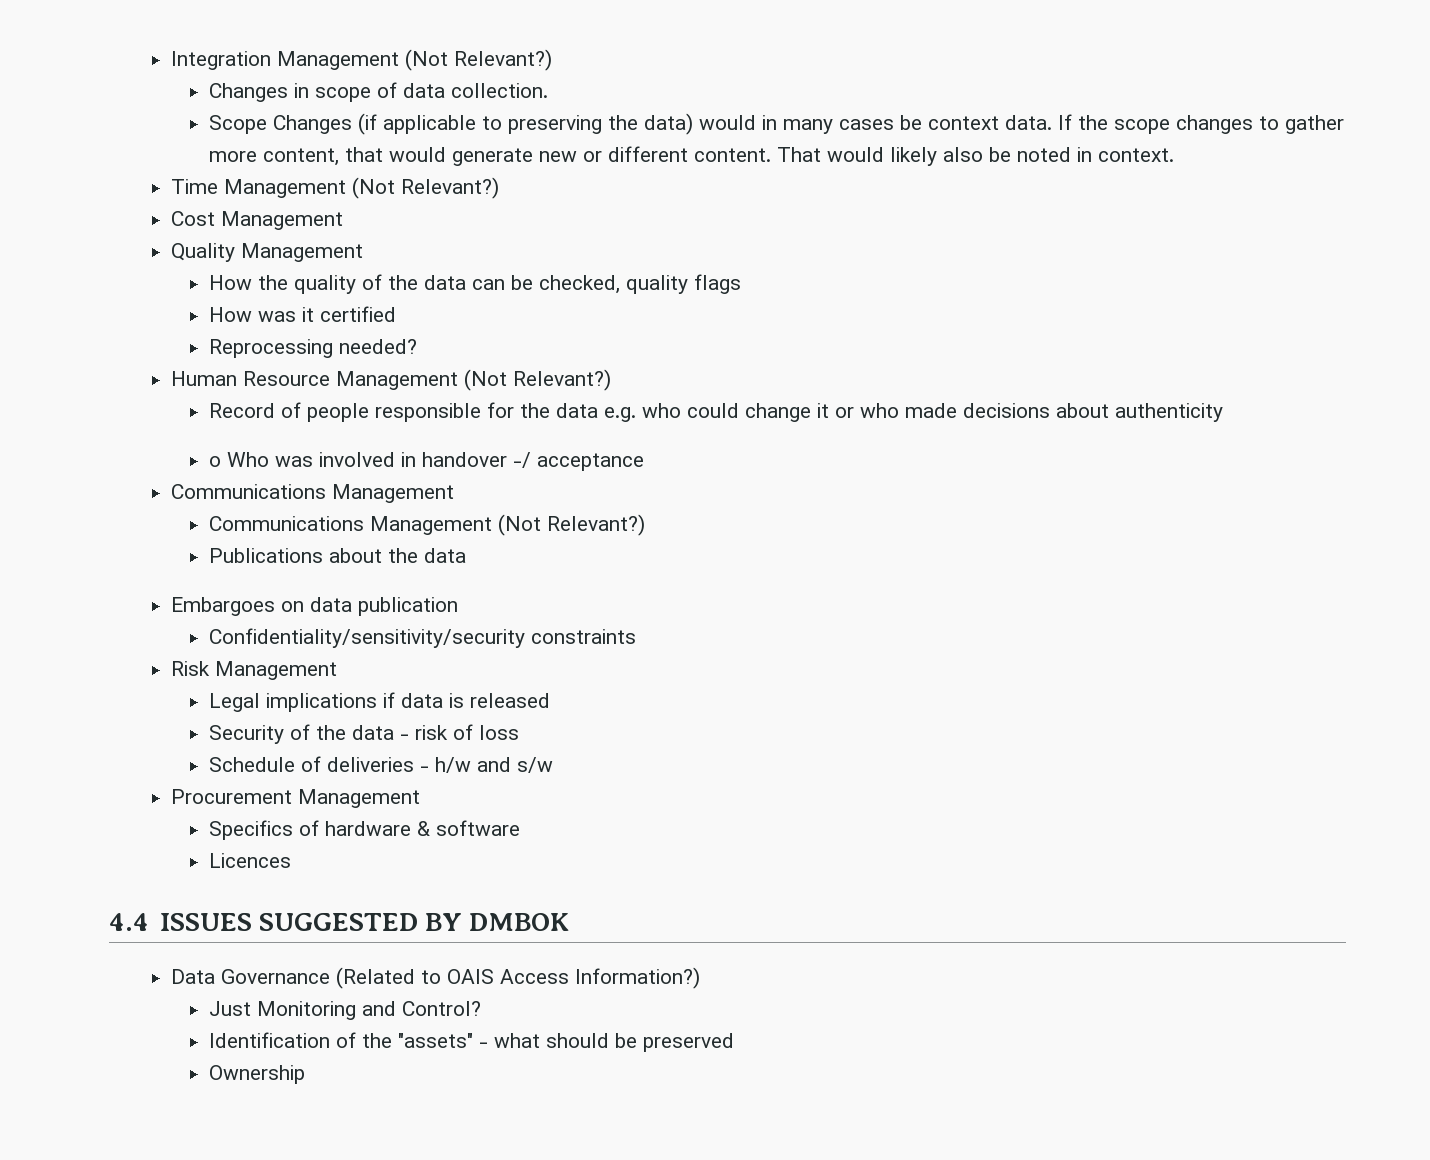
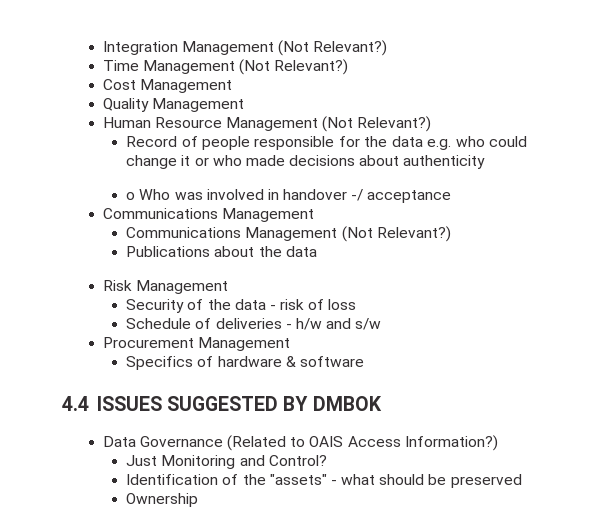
- Changes in scope of data collection.
- Scope Changes (if applicable to preserving the data) would in many cases be context data. If the scope changes to gather more content, that would generate new or different content. That would likely also be noted in context.
- How the quality of the data can be checked, quality flags
- How was it certified
- Reprocessing needed?
- Embargoes on data publication
- Confidentiality/sensitivity/security constraints
  Risk Management
- Legal implications if data is released
- Licences

